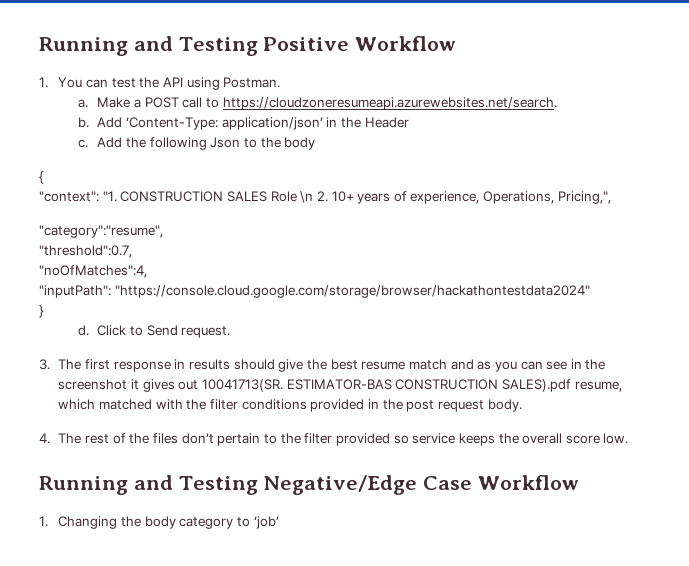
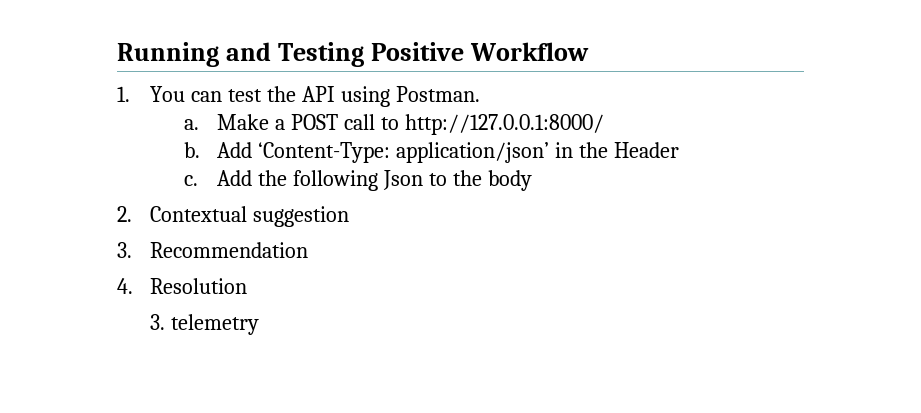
- Make a POST call to https://cloudzoneresumeapi.azurewebsites.net/search.
+ Make a POST call to http://127.0.0.1:8000/
- {
- "context": "1. CONSTRUCTION SALES Role \n 2. 10+ years of experience, Operations, Pricing,",
- "category":"resume",
- "threshold":0.7,
- "noOfMatches":4,
- "inputPath": "https://console.cloud.google.com/storage/browser/hackathontestdata2024"
- }
- d. Click to Send request.
- 3. The first response in results should give the best resume match and as you can see in the screenshot it gives out 10041713(SR. ESTIMATOR-BAS CONSTRUCTION SALES).pdf resume, which matched with the filter conditions provided in the post request body.
- 4. The rest of the files don’t pertain to the filter provided so service keeps the overall score low.
- Running and Testing Negative/Edge Case Workflow
- 1. Changing the body category to ‘job’
+ 2. Contextual suggestion
+ 3. Recommendation
+ 4. Resolution
+ 3. telemetry

